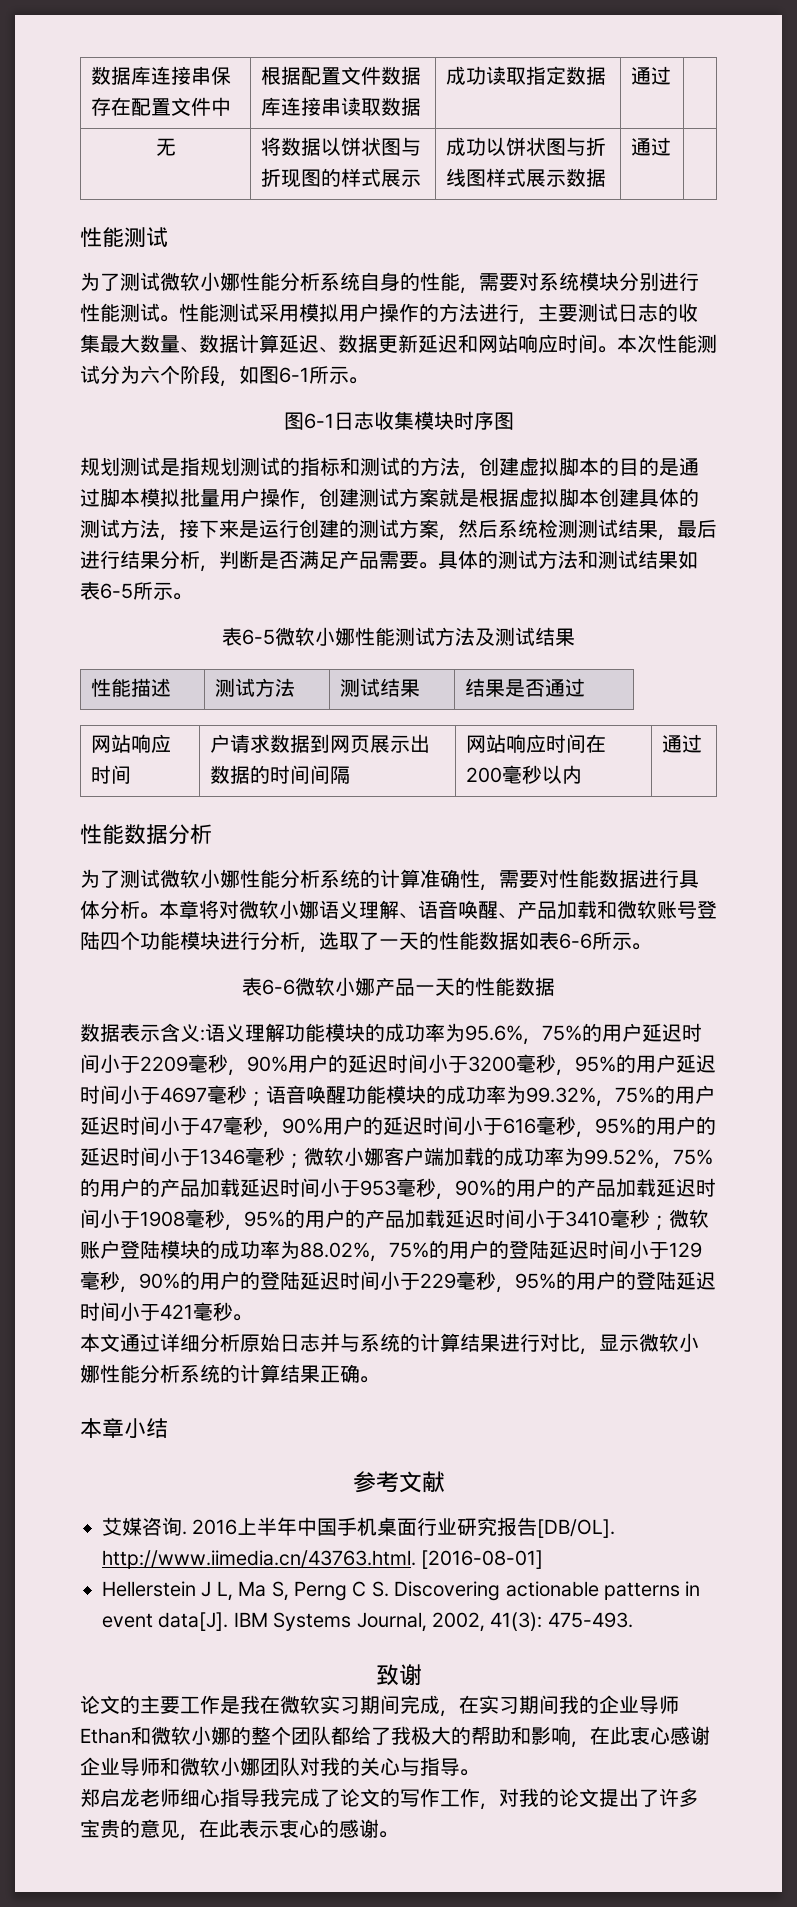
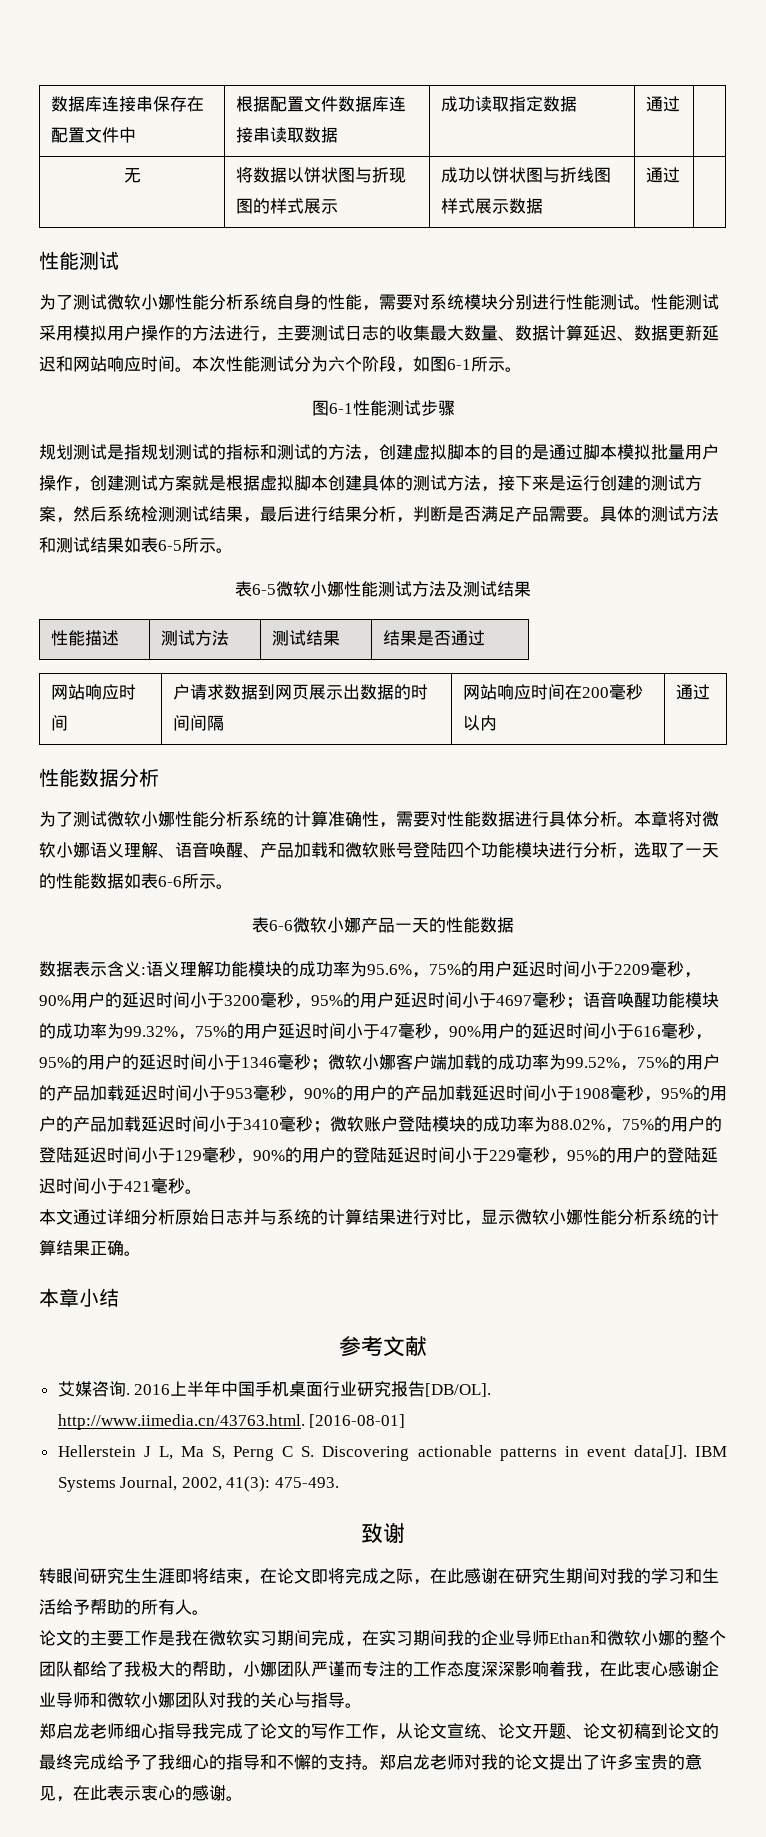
- 图6-1日志收集模块时序图
+ 图6-1性能测试步骤
+ 转眼间研究生生涯即将结束，在论文即将完成之际，在此感谢在研究生期间对我的学习和生活给予帮助的所有人。
- 论文的主要工作是我在微软实习期间完成，在实习期间我的企业导师Ethan和微软小娜的整个团队都给了我极大的帮助和影响，在此衷心感谢企业导师和微软小娜团队对我的关心与指导。
+ 论文的主要工作是我在微软实习期间完成，在实习期间我的企业导师Ethan和微软小娜的整个团队都给了我极大的帮助，小娜团队严谨而专注的工作态度深深影响着我，在此衷心感谢企业导师和微软小娜团队对我的关心与指导。
- 郑启龙老师细心指导我完成了论文的写作工作，对我的论文提出了许多宝贵的意见，在此表示衷心的感谢。
+ 郑启龙老师细心指导我完成了论文的写作工作，从论文宣统、论文开题、论文初稿到论文的最终完成给予了我细心的指导和不懈的支持。郑启龙老师对我的论文提出了许多宝贵的意见，在此表示衷心的感谢。

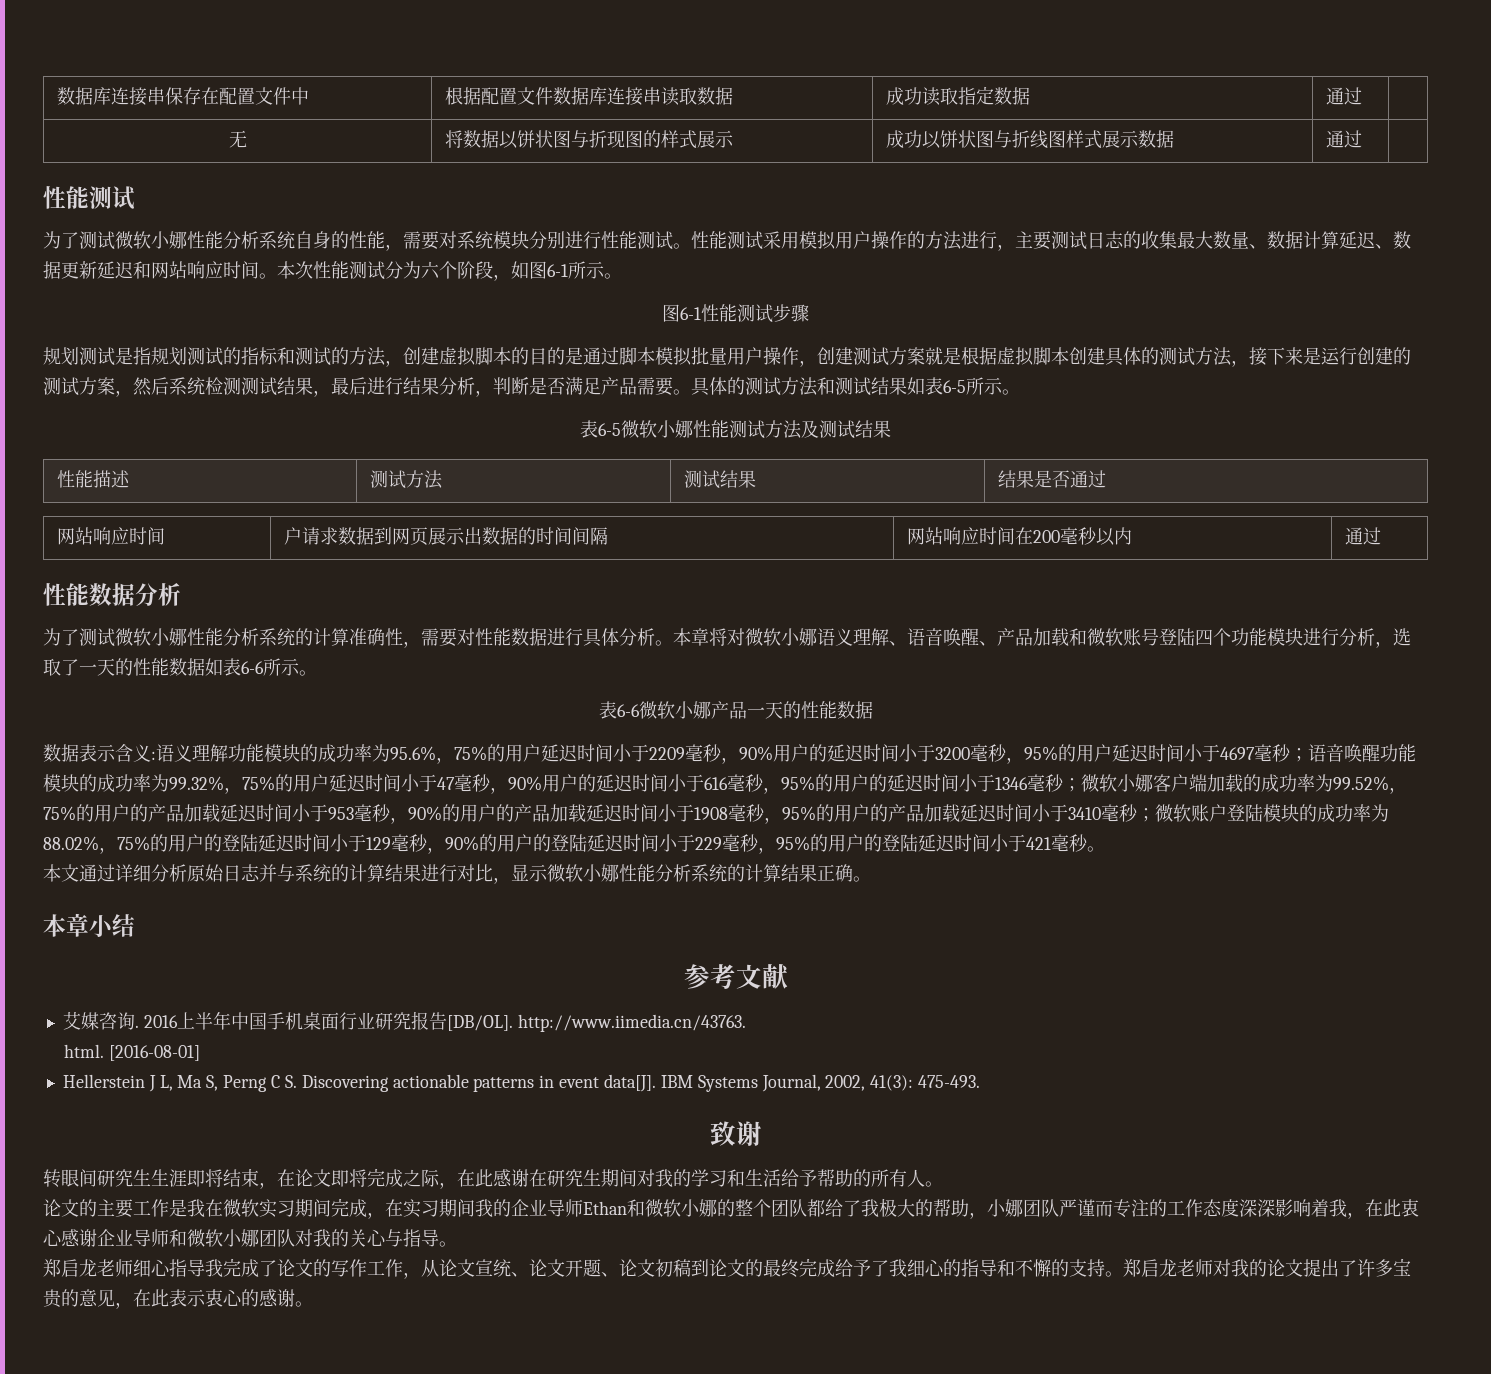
- 2016上半年中国手机桌面行业研究报告[DB/OL]. http://www.iimedia.cn/43763.html. [2016-08-01]
+ 2016上半年中国手机桌面行业研究报告[DB/OL]. http://www.iimedia.cn/43763.
+ html. [2016-08-01]

